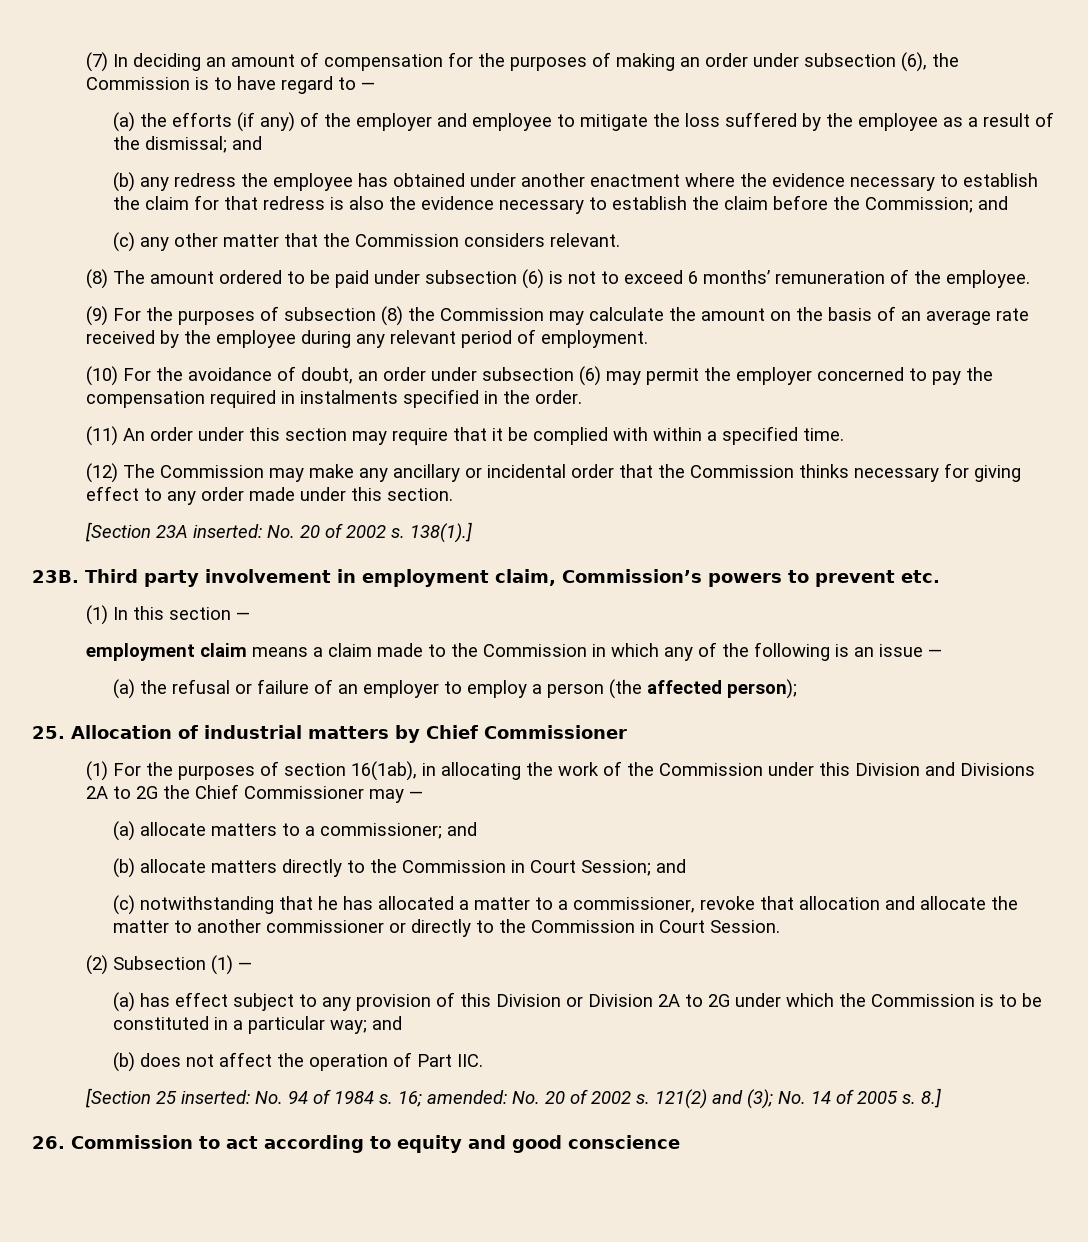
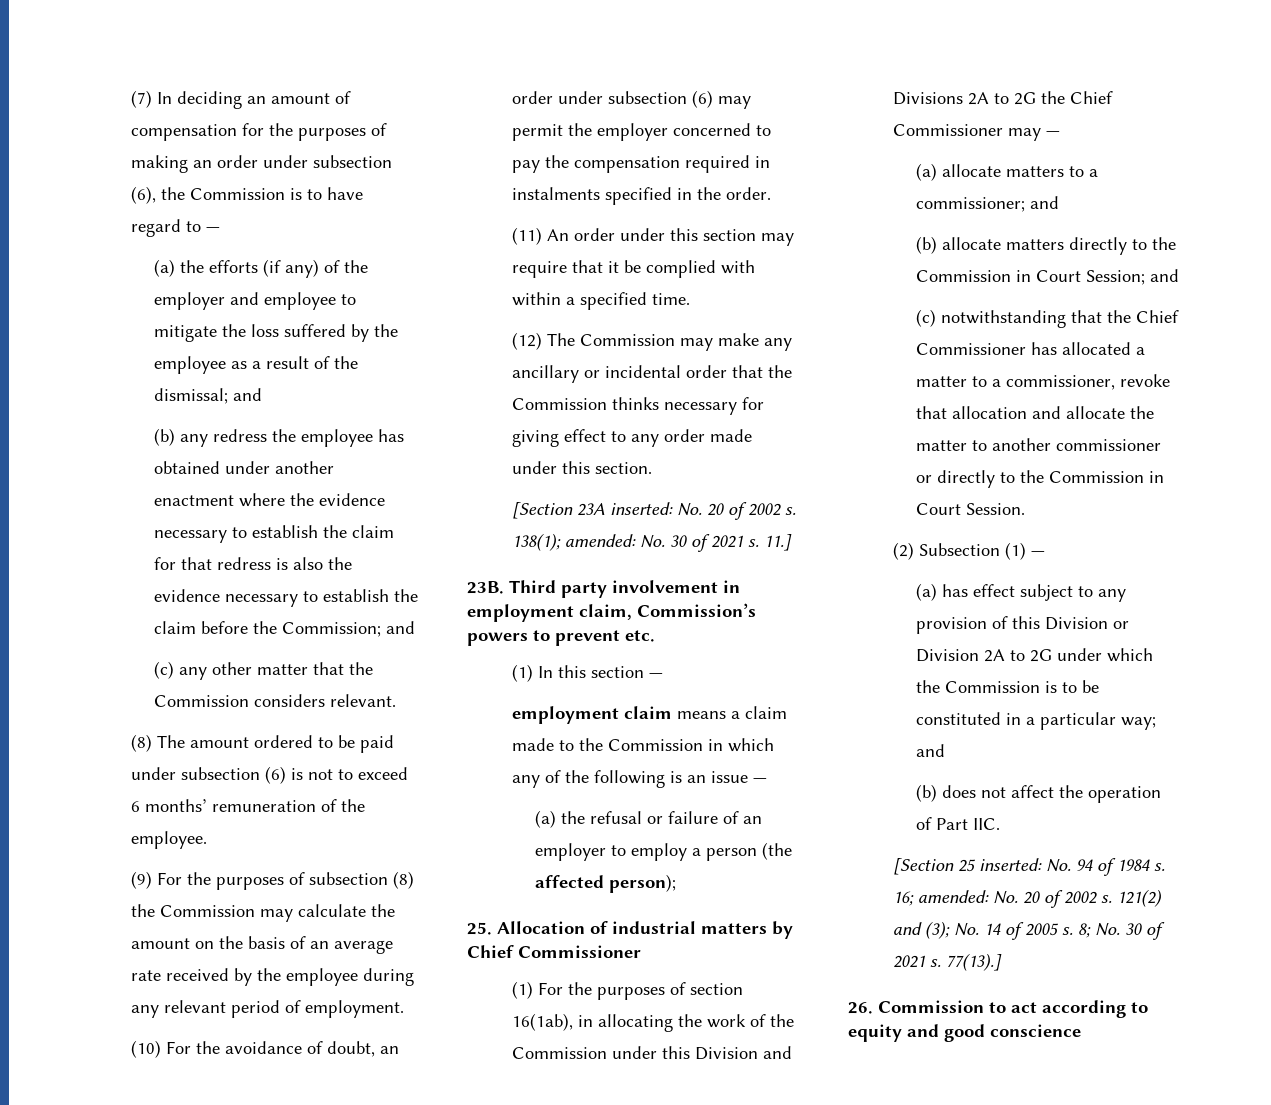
- 138(1).]
+ 138(1); amended: No. 30 of 2021 s. 11.]
- (c) notwithstanding that he has allocated a matter to a commissioner, revoke that allocation and allocate the matter to another commissioner or directly to the Commission in Court Session.
+ (c) notwithstanding that the Chief Commissioner has allocated a matter to a commissioner, revoke that allocation and allocate the matter to another commissioner or directly to the Commission in Court Session.
- 8.]
+ 8; No. 30 of 2021 s. 77(13).]

